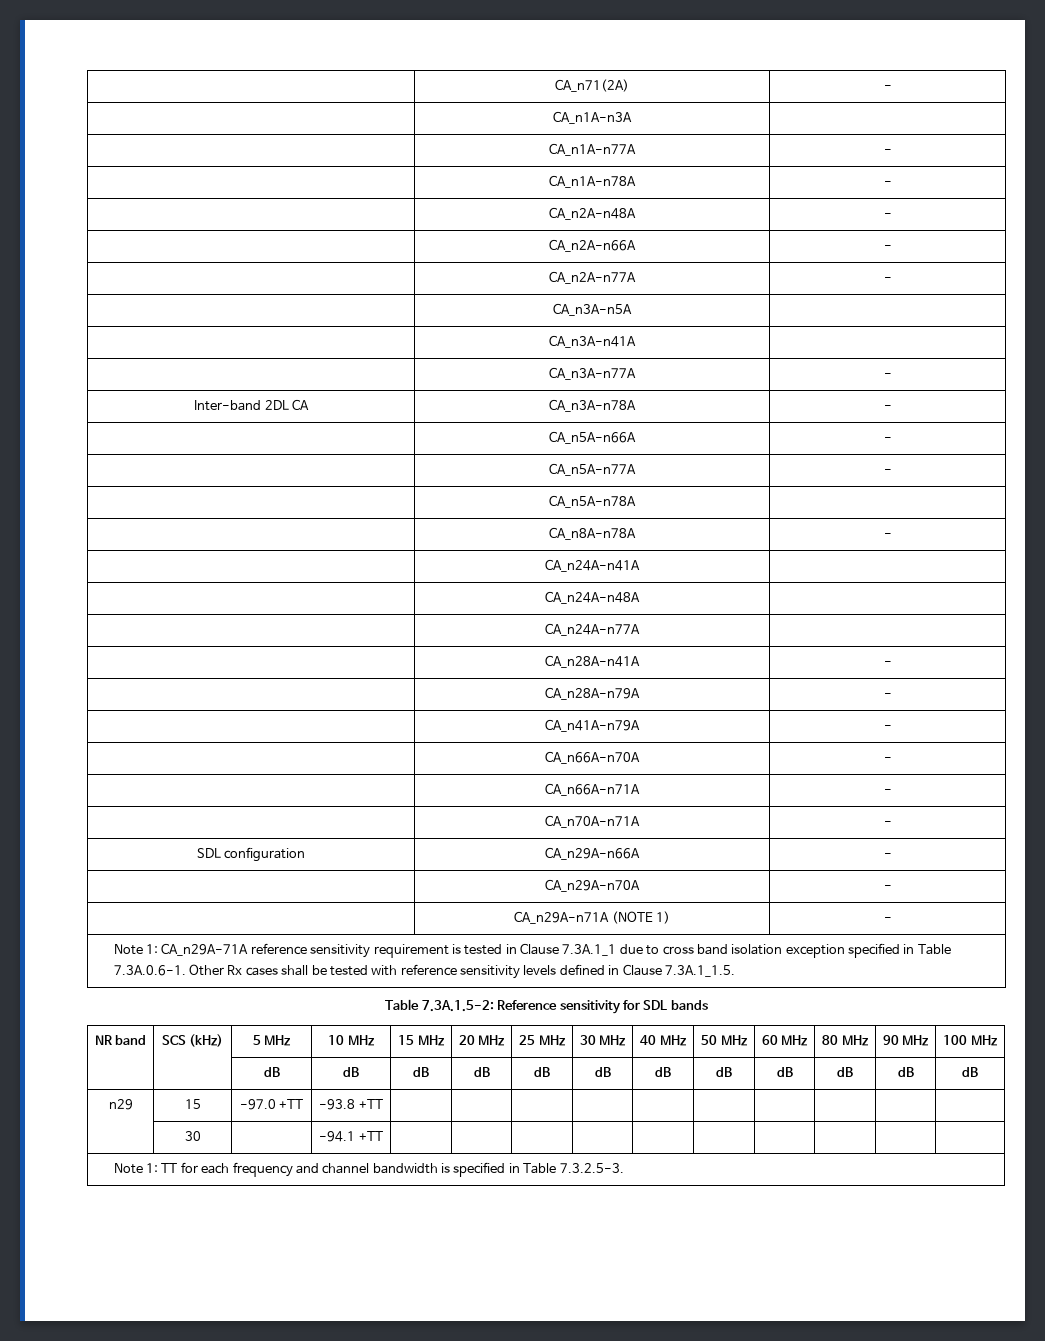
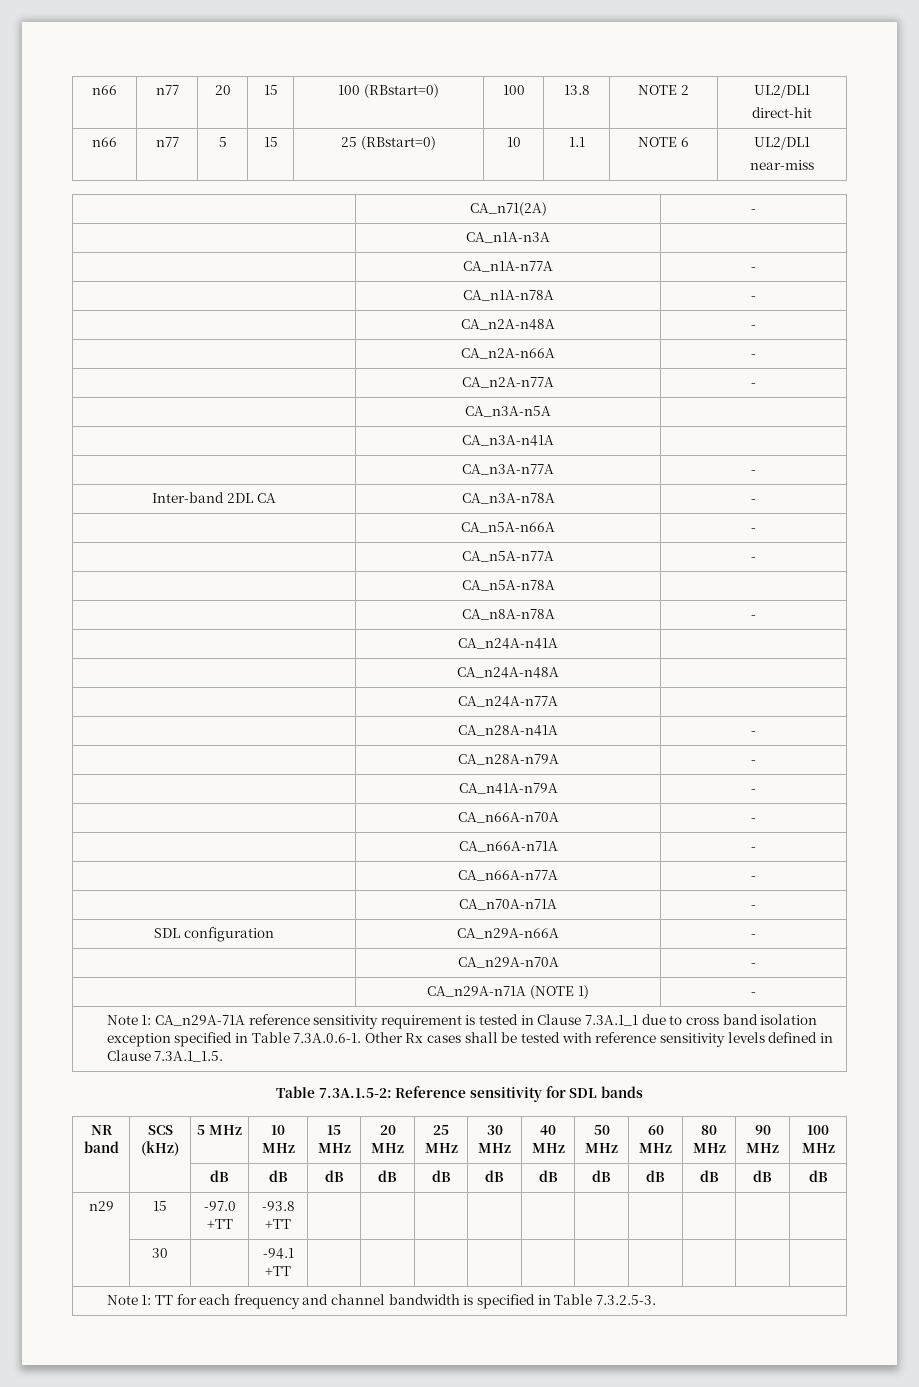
+ n66 | n77 | 20 | 15 | 100 (RBstart=0) | 100 | 13.8 | NOTE 2 | UL2/DL1
+ direct-hit
+ n66 | n77 | 5 | 15 | 25 (RBstart=0) | 10 | 1.1 | NOTE 6 | UL2/DL1
+ near-miss
+ | CA_n66A-n77A | -

